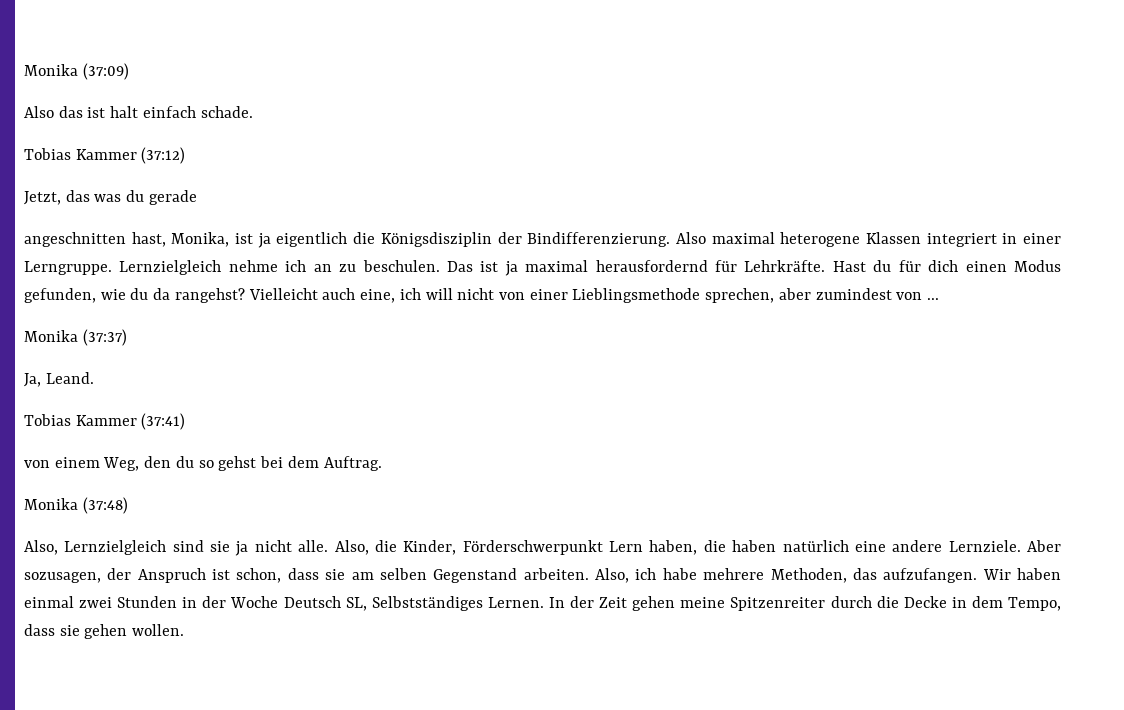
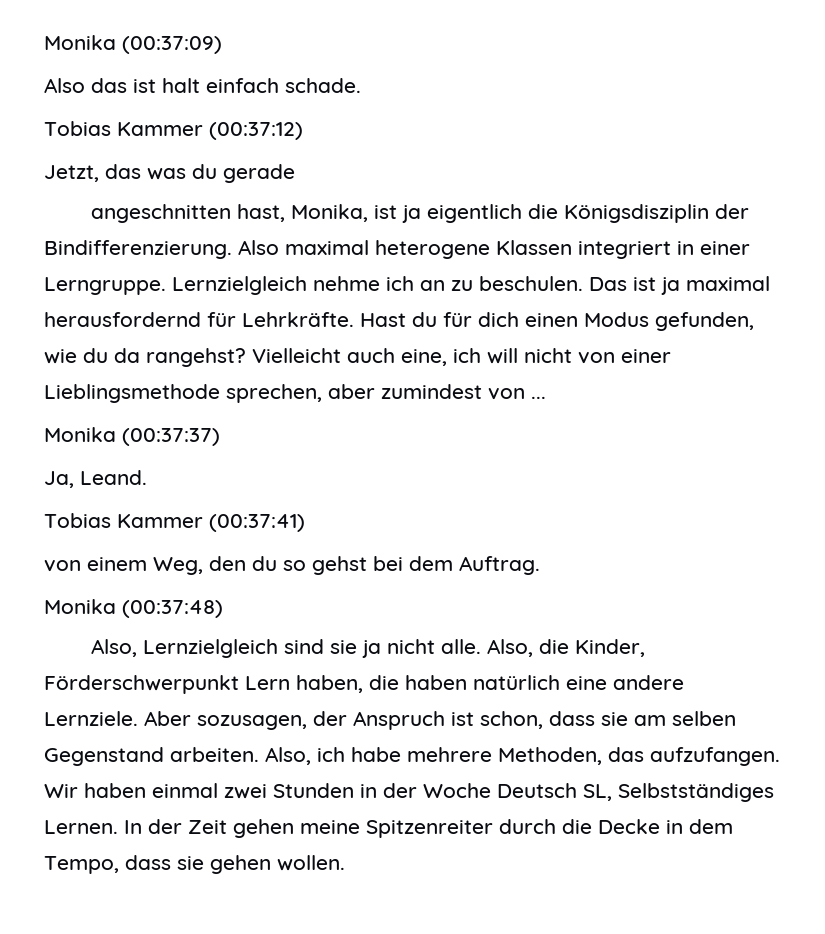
- Monika (37:09)
+ Monika (00:37:09)
- Tobias Kammer (37:12)
+ Tobias Kammer (00:37:12)
- Monika (37:37)
+ Monika (00:37:37)
- Tobias Kammer (37:41)
+ Tobias Kammer (00:37:41)
- Monika (37:48)
+ Monika (00:37:48)

